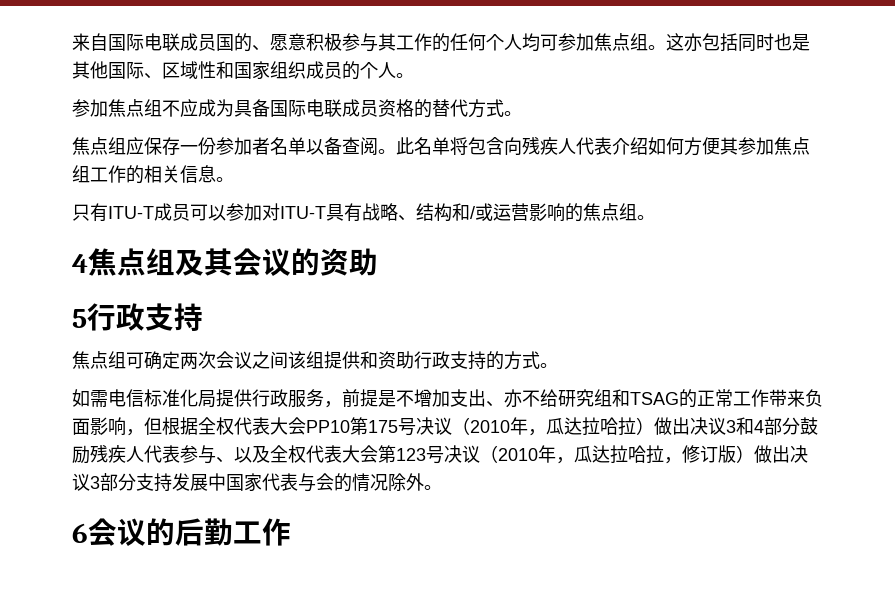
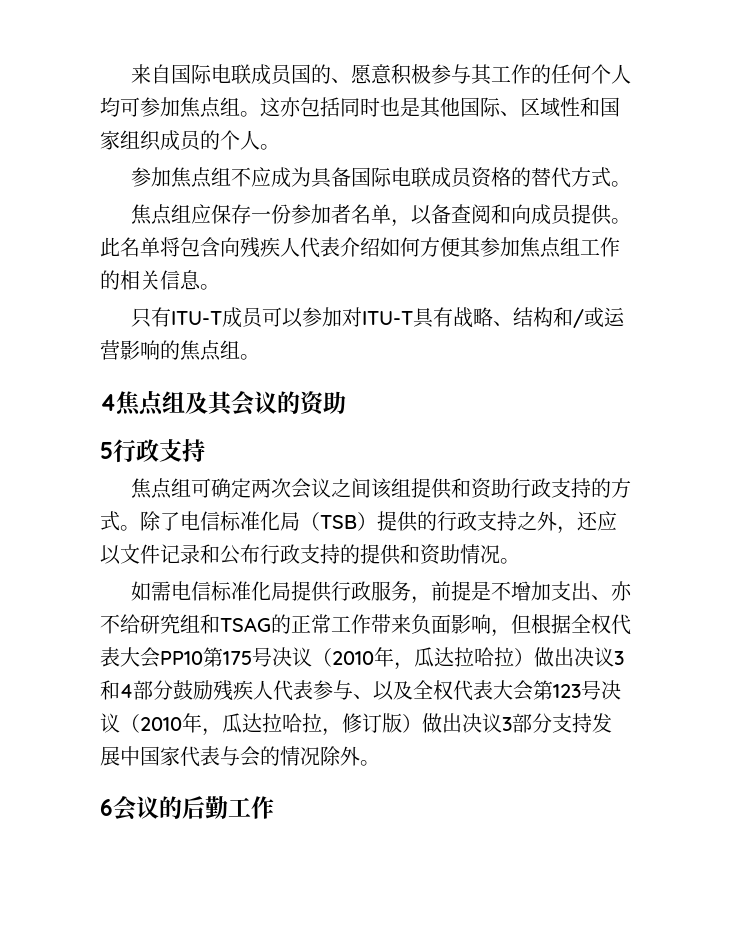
- 焦点组应保存一份参加者名单以备查阅。
+ 焦点组应保存一份参加者名单，以备查阅和向成员提供。
+ 除了电信标准化局（TSB）提供的行政支持之外，还应以文件记录和公布行政支持的提供和资助情况。

